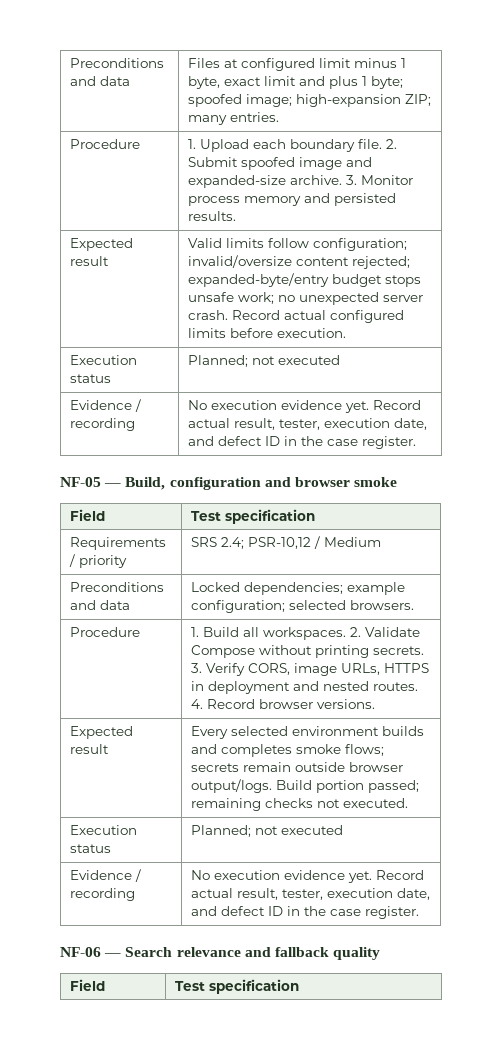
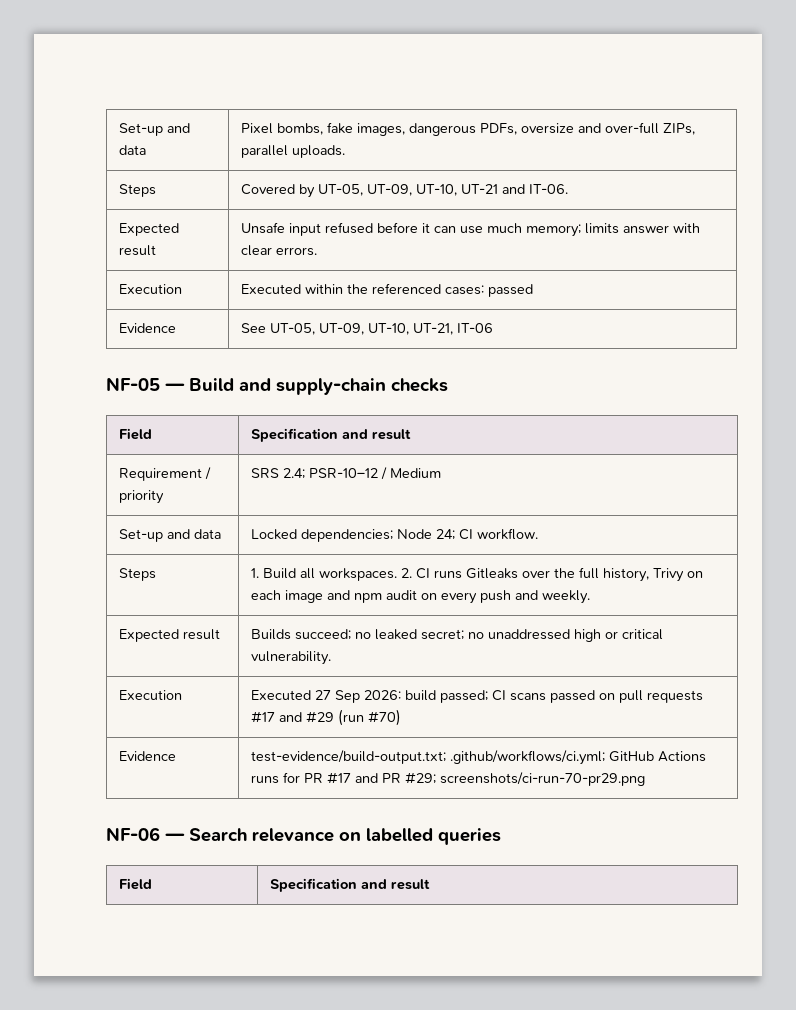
- Preconditions and data | Files at configured limit minus 1 byte, exact limit and plus 1 byte; spoofed image; high-expansion ZIP; many entries.
- Procedure | 1. Upload each boundary file. 2. Submit spoofed image and expanded-size archive. 3. Monitor process memory and persisted results.
- Expected result | Valid limits follow configuration; invalid/oversize content rejected; expanded-byte/entry budget stops unsafe work; no unexpected server crash. Record actual configured limits before execution.
- Execution status | Planned; not executed
- Evidence / recording | No execution evidence yet. Record actual result, tester, execution date, and defect ID in the case register.
- NF-05 — Build, configuration and browser smoke
- Field | Test specification
- Requirements / priority | SRS 2.4; PSR-10,12 / Medium
+ Set-up and data | Pixel bombs, fake images, dangerous PDFs, oversize and over-full ZIPs, parallel uploads.
+ Steps | Covered by UT-05, UT-09, UT-10, UT-21 and IT-06.
+ Expected result | Unsafe input refused before it can use much memory; limits answer with clear errors.
+ Execution | Executed within the referenced cases: passed
+ Evidence | See UT-05, UT-09, UT-10, UT-21, IT-06
+ NF-05 — Build and supply-chain checks
+ Field | Specification and result
+ Requirement / priority | SRS 2.4; PSR-10–12 / Medium
- Preconditions and data | Locked dependencies; example configuration; selected browsers.
- Procedure | 1. Build all workspaces. 2. Validate Compose without printing secrets. 3. Verify CORS, image URLs, HTTPS in deployment and nested routes. 4. Record browser versions.
- Expected result | Every selected environment builds and completes smoke flows; secrets remain outside browser output/logs. Build portion passed; remaining checks not executed.
- Execution status | Planned; not executed
- Evidence / recording | No execution evidence yet. Record actual result, tester, execution date, and defect ID in the case register.
- NF-06 — Search relevance and fallback quality
- Field | Test specification
+ Set-up and data | Locked dependencies; Node 24; CI workflow.
+ Steps | 1. Build all workspaces. 2. CI runs Gitleaks over the full history, Trivy on each image and npm audit on every push and weekly.
+ Expected result | Builds succeed; no leaked secret; no unaddressed high or critical vulnerability.
+ Execution | Executed 27 Sep 2026: build passed; CI scans passed on pull requests #17 and #29 (run #70)
+ Evidence | test-evidence/build-output.txt; .github/workflows/ci.yml; GitHub Actions runs for PR #17 and PR #29; screenshots/ci-run-70-pr29.png
+ NF-06 — Search relevance on labelled queries
+ Field | Specification and result

